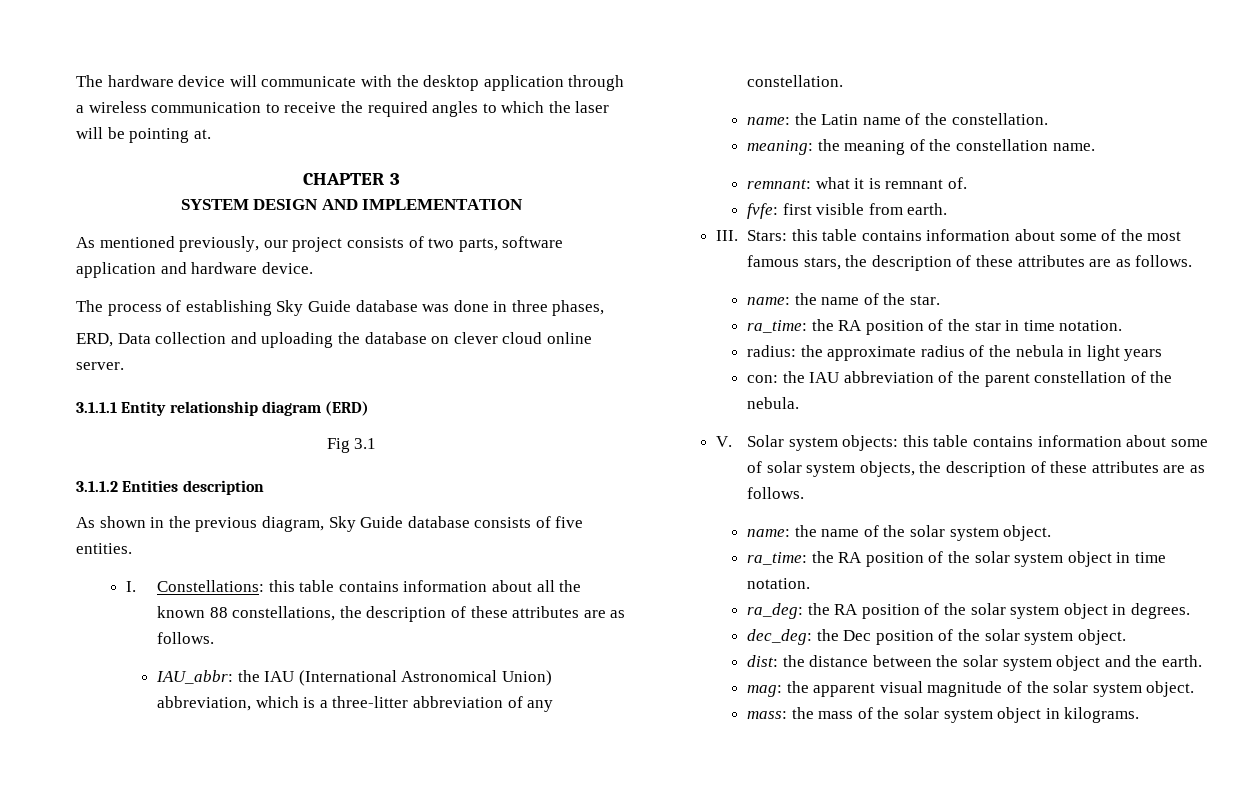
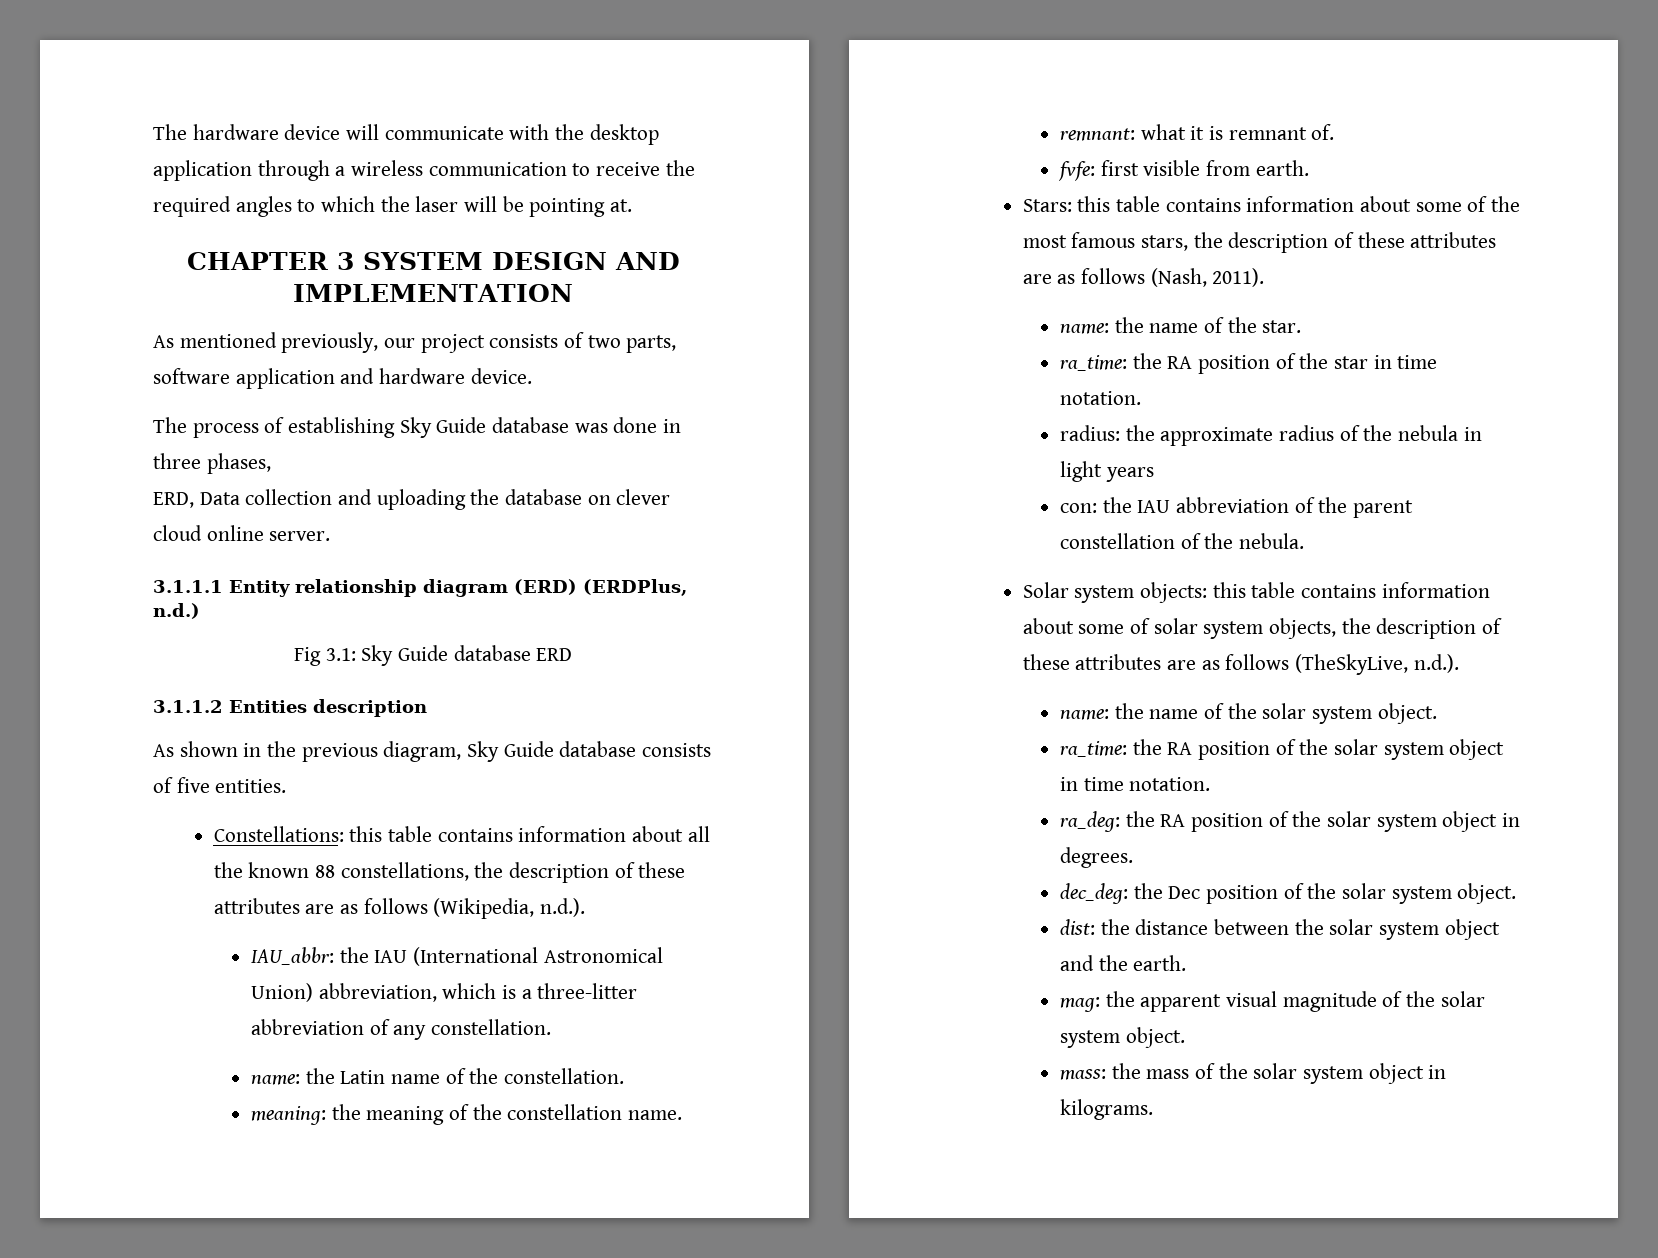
- CHAPTER 3
- SYSTEM DESIGN AND IMPLEMENTATION
+ CHAPTER 3 SYSTEM DESIGN AND IMPLEMENTATION
- 3.1.1.1 Entity relationship diagram (ERD)
+ 3.1.1.1 Entity relationship diagram (ERD) (ERDPlus, n.d.)
- Fig 3.1
+ Fig 3.1: Sky Guide database ERD
- I. Constellations: this table contains information about all the known 88 constellations, the description of these attributes are as follows.
+ Constellations: this table contains information about all the known 88 constellations, the description of these attributes are as follows (Wikipedia, n.d.).
- III. Stars: this table contains information about some of the most famous stars, the description of these attributes are as follows.
+ Stars: this table contains information about some of the most famous stars, the description of these attributes are as follows (Nash, 2011).
- V. Solar system objects: this table contains information about some of solar system objects, the description of these attributes are as follows.
+ Solar system objects: this table contains information about some of solar system objects, the description of these attributes are as follows (TheSkyLive, n.d.).

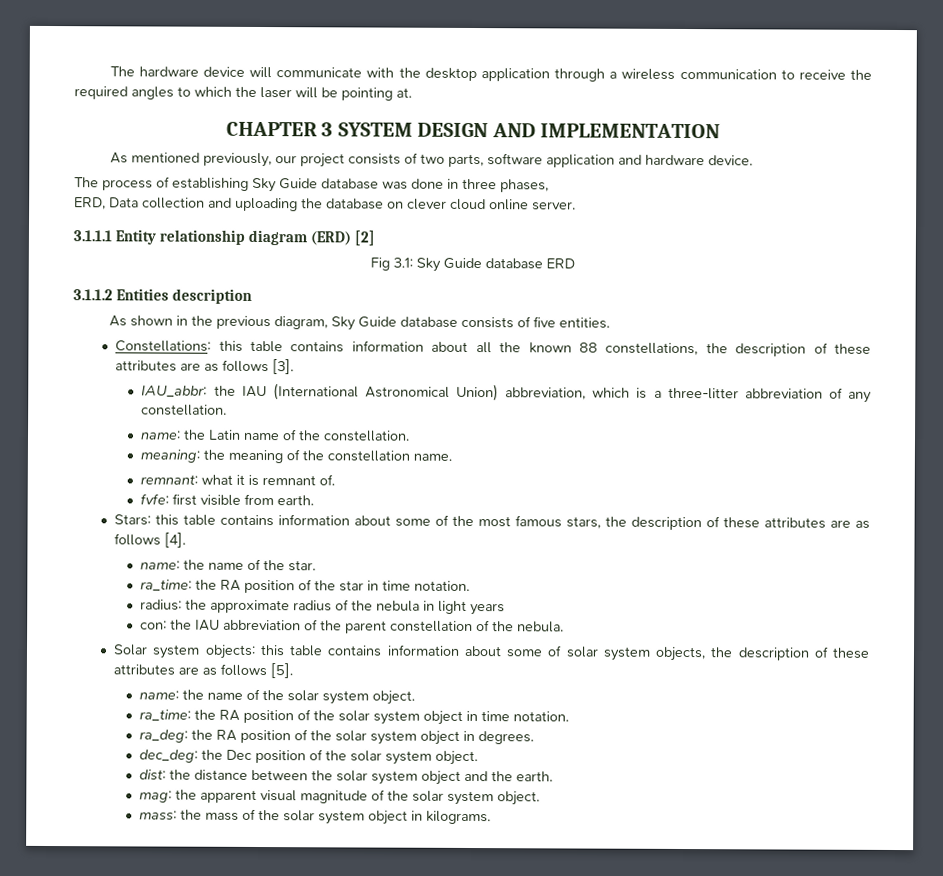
- 3.1.1.1 Entity relationship diagram (ERD) (ERDPlus, n.d.)
+ 3.1.1.1 Entity relationship diagram (ERD) [2]
- Constellations: this table contains information about all the known 88 constellations, the description of these attributes are as follows (Wikipedia, n.d.).
+ Constellations: this table contains information about all the known 88 constellations, the description of these attributes are as follows [3].
- Stars: this table contains information about some of the most famous stars, the description of these attributes are as follows (Nash, 2011).
+ Stars: this table contains information about some of the most famous stars, the description of these attributes are as follows [4].
- Solar system objects: this table contains information about some of solar system objects, the description of these attributes are as follows (TheSkyLive, n.d.).
+ Solar system objects: this table contains information about some of solar system objects, the description of these attributes are as follows [5].

